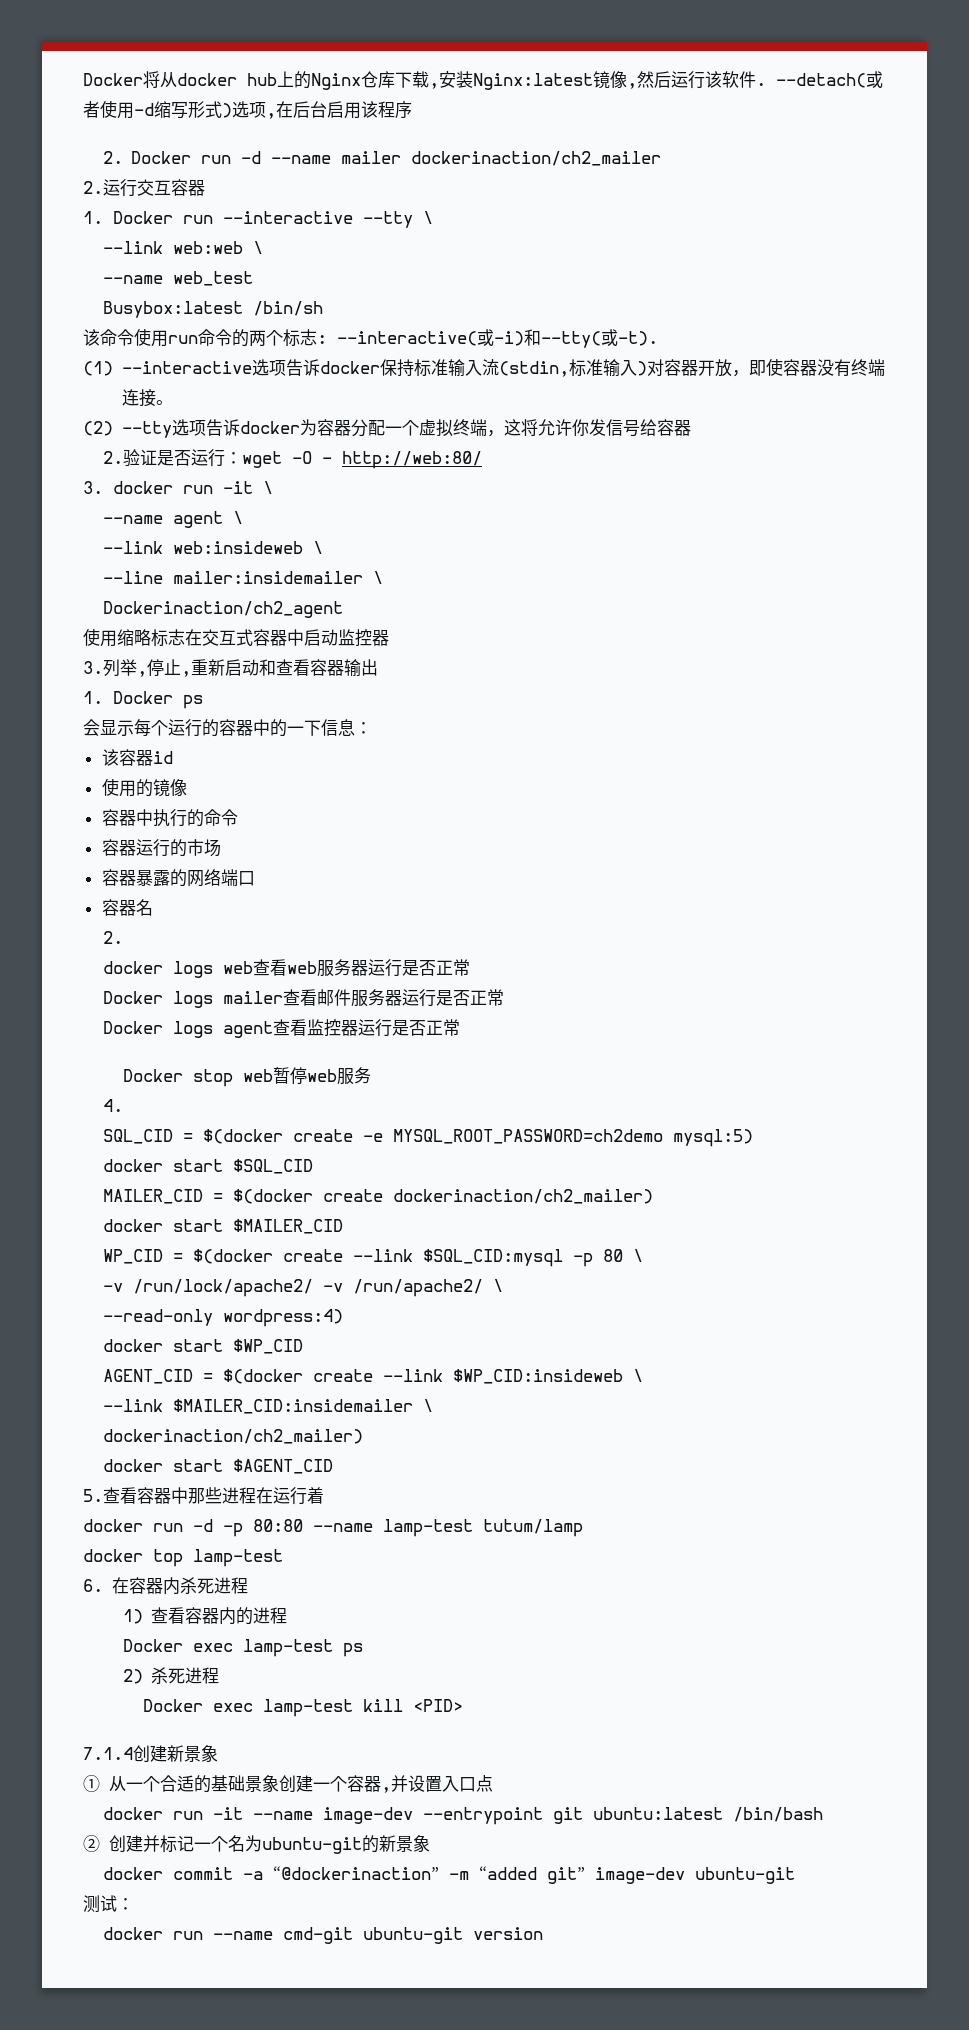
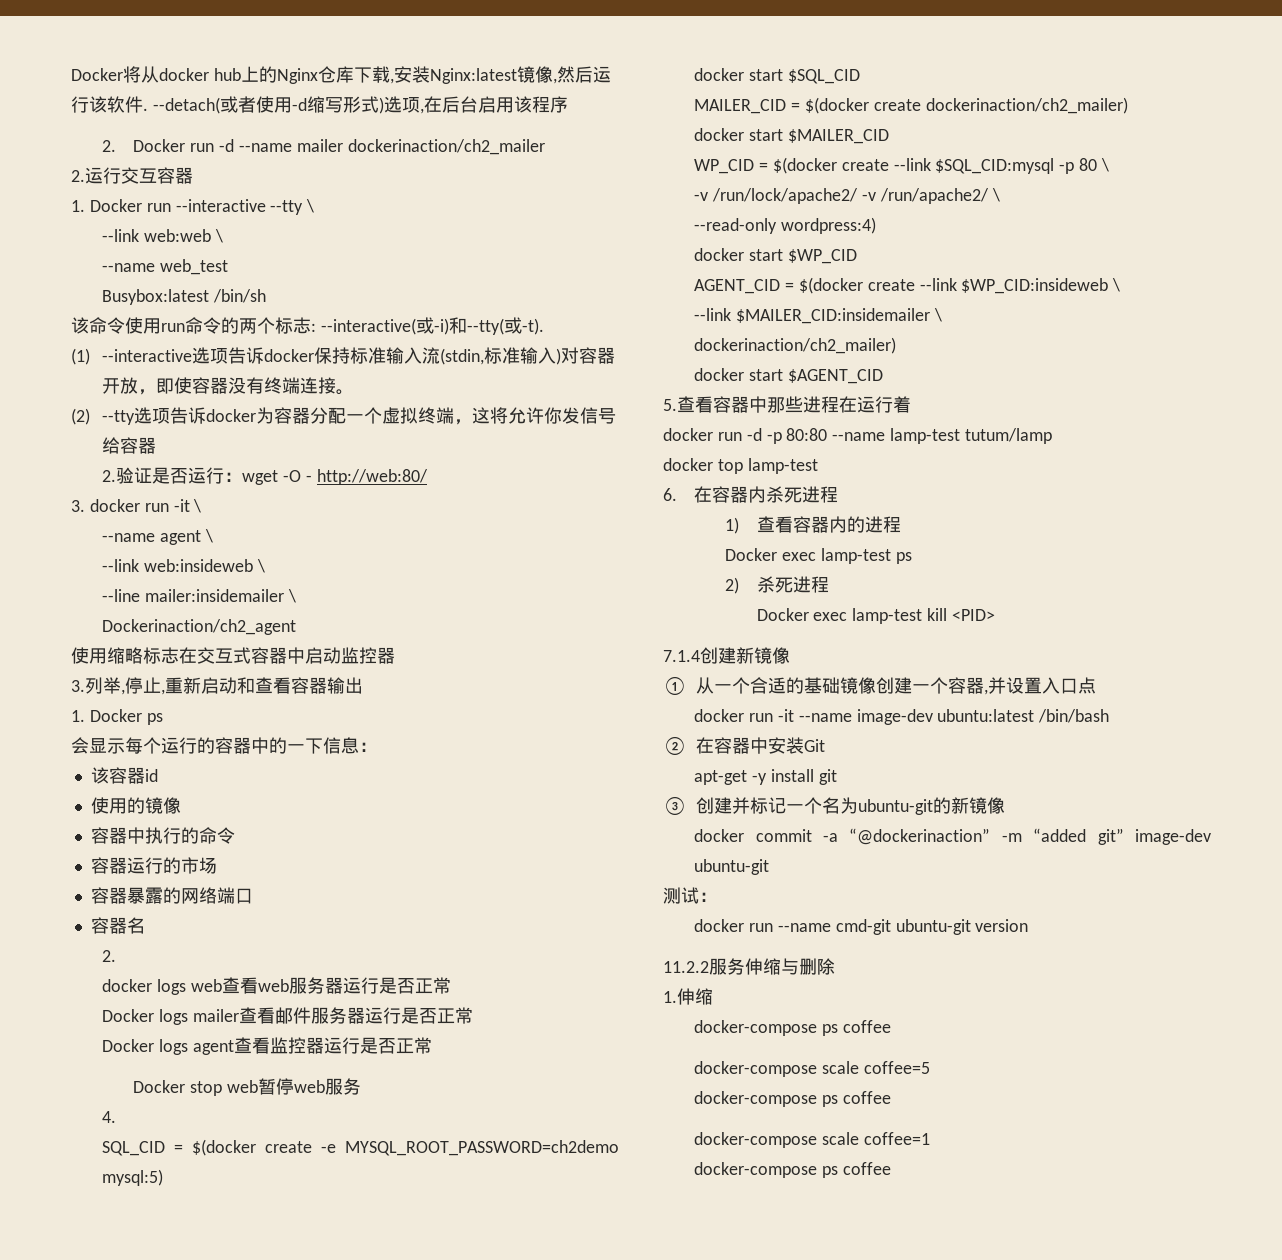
- 7.1.4创建新景象
+ 7.1.4创建新镜像
- ①从一个合适的基础景象创建一个容器,并设置入口点
+ ①从一个合适的基础镜像创建一个容器,并设置入口点
- docker run -it --name image-dev --entrypoint git ubuntu:latest /bin/bash
+ docker run -it --name image-dev ubuntu:latest /bin/bash
- ②创建并标记一个名为ubuntu-git的新景象
+ ②在容器中安装Git
+ apt-get -y install git
+ ③创建并标记一个名为ubuntu-git的新镜像
+ 11.2.2服务伸缩与删除
+ 1.伸缩
+ docker-compose ps coffee
+ docker-compose scale coffee=5
+ docker-compose ps coffee
+ docker-compose scale coffee=1
+ docker-compose ps coffee

